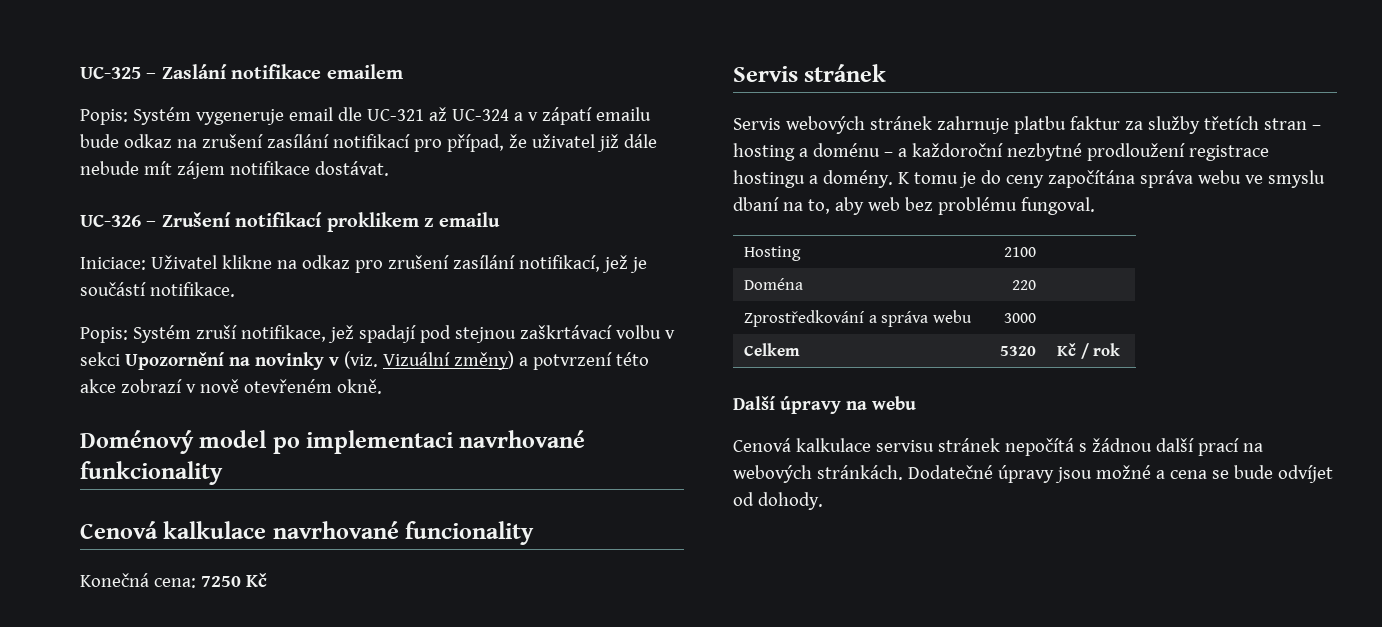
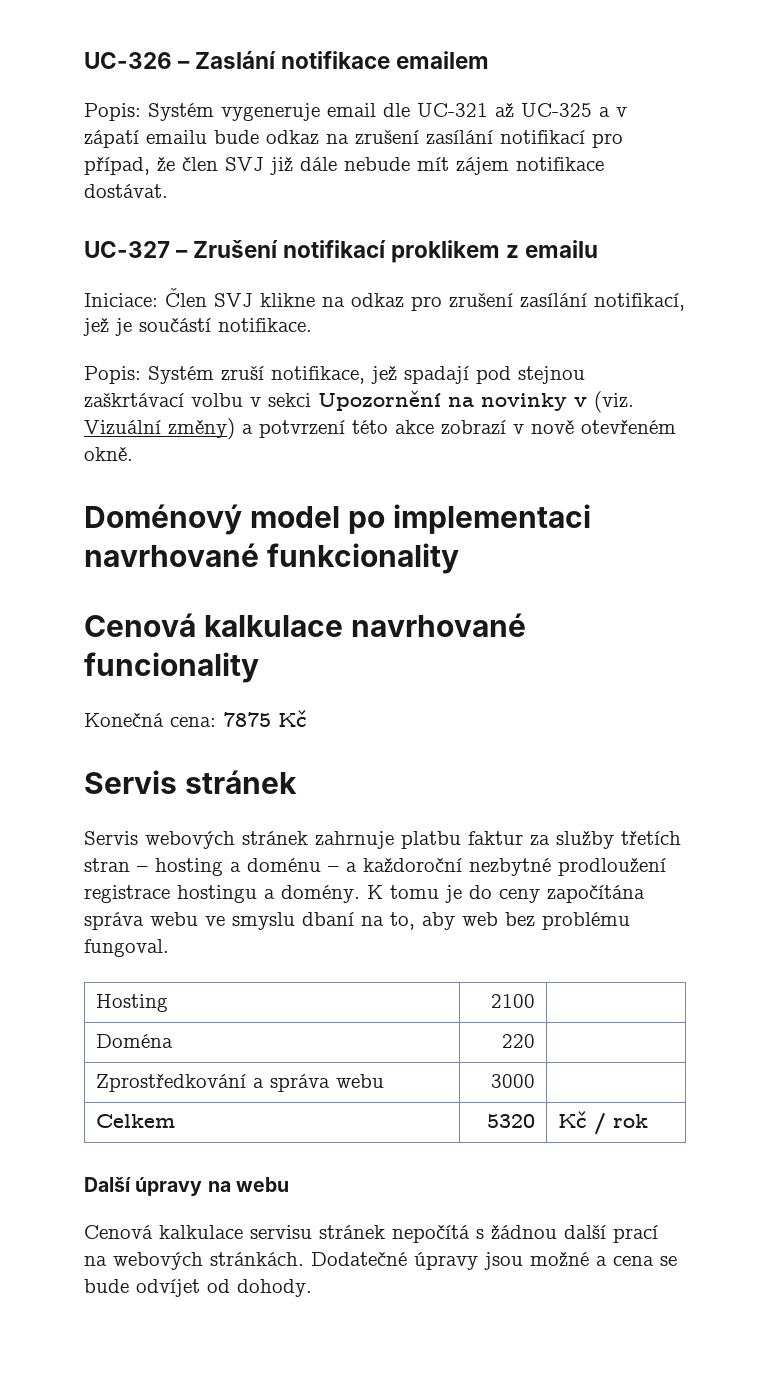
- UC-325 – Zaslání notifikace emailem
+ UC-326 – Zaslání notifikace emailem
- Popis: Systém vygeneruje email dle UC-321 až UC-324 a v zápatí emailu bude odkaz na zrušení zasílání notifikací pro případ, že uživatel již dále nebude mít zájem notifikace dostávat.
+ Popis: Systém vygeneruje email dle UC-321 až UC-325 a v zápatí emailu bude odkaz na zrušení zasílání notifikací pro případ, že člen SVJ již dále nebude mít zájem notifikace dostávat.
- UC-326 – Zrušení notifikací proklikem z emailu
+ UC-327 – Zrušení notifikací proklikem z emailu
- Iniciace: Uživatel klikne na odkaz pro zrušení zasílání notifikací, jež je součástí notifikace.
+ Iniciace: Člen SVJ klikne na odkaz pro zrušení zasílání notifikací, jež je součástí notifikace.
- Konečná cena: 7250 Kč
+ Konečná cena: 7875 Kč

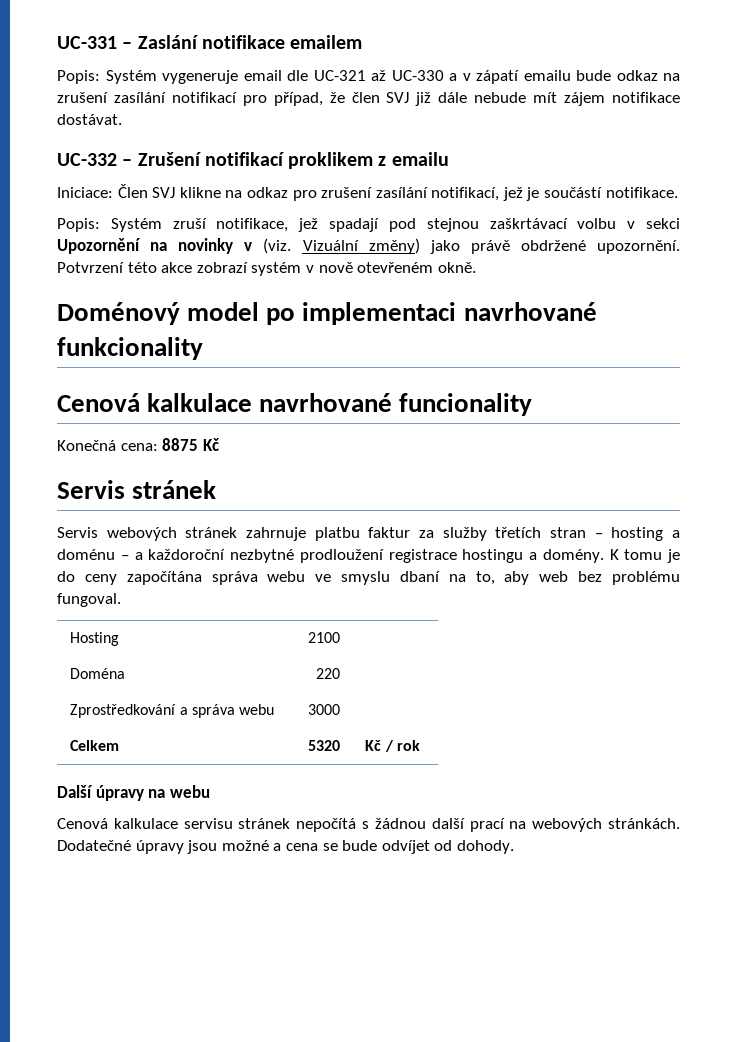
- UC-326 – Zaslání notifikace emailem
+ UC-331 – Zaslání notifikace emailem
- Popis: Systém vygeneruje email dle UC-321 až UC-325 a v zápatí emailu bude odkaz na zrušení zasílání notifikací pro případ, že člen SVJ již dále nebude mít zájem notifikace dostávat.
+ Popis: Systém vygeneruje email dle UC-321 až UC-330 a v zápatí emailu bude odkaz na zrušení zasílání notifikací pro případ, že člen SVJ již dále nebude mít zájem notifikace dostávat.
- UC-327 – Zrušení notifikací proklikem z emailu
+ UC-332 – Zrušení notifikací proklikem z emailu
- Popis: Systém zruší notifikace, jež spadají pod stejnou zaškrtávací volbu v sekci Upozornění na novinky v (viz. Vizuální změny) a potvrzení této akce zobrazí v nově otevřeném okně.
+ Popis: Systém zruší notifikace, jež spadají pod stejnou zaškrtávací volbu v sekci Upozornění na novinky v (viz. Vizuální změny) jako právě obdržené upozornění. Potvrzení této akce zobrazí systém v nově otevřeném okně.
- Konečná cena: 7875 Kč
+ Konečná cena: 8875 Kč

